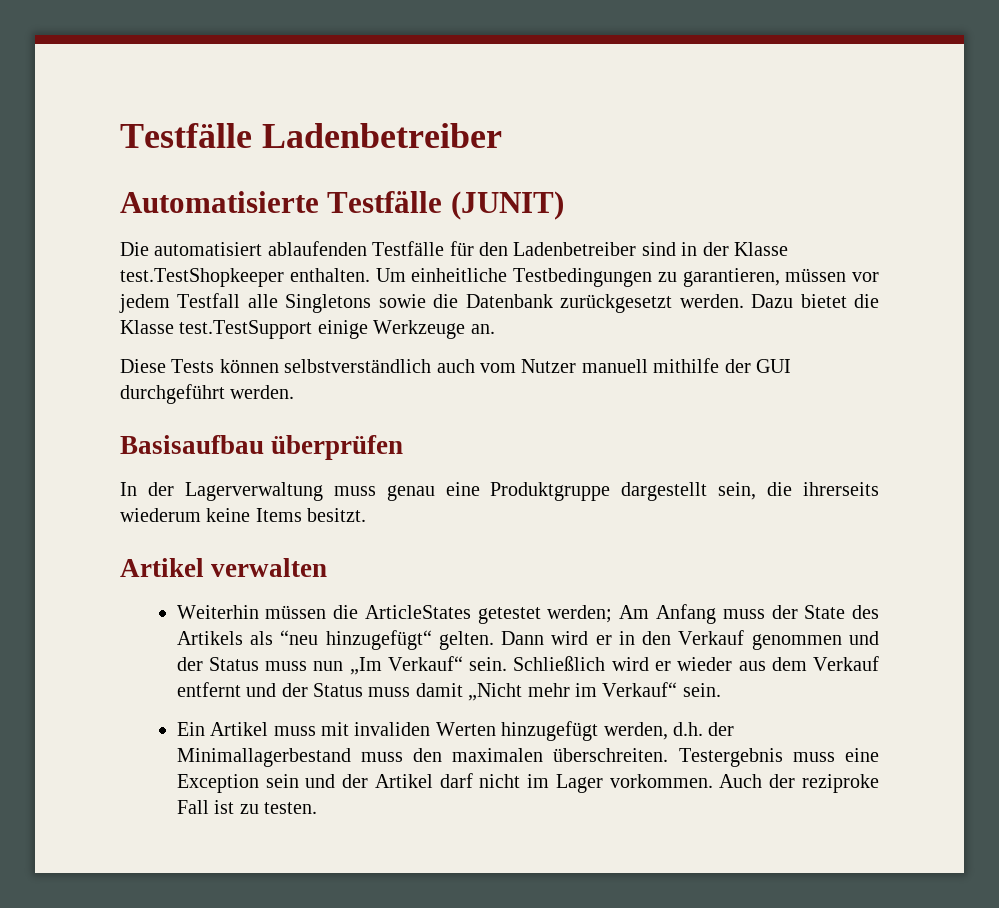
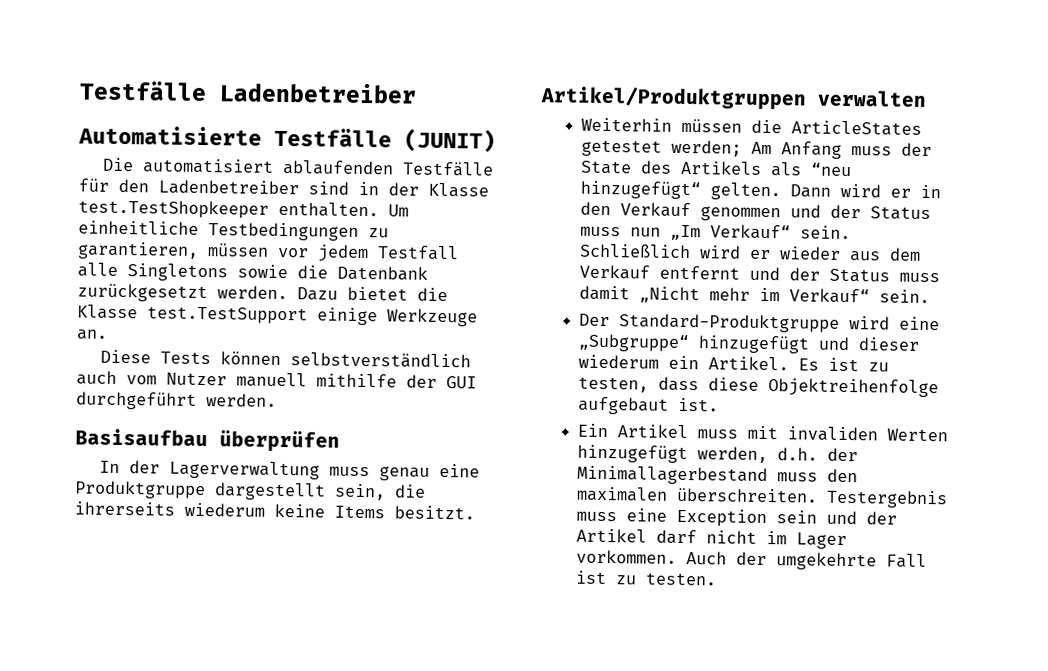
- Artikel verwalten
+ Artikel/Produktgruppen verwalten
+ Der Standard-Produktgruppe wird eine „Subgruppe“ hinzugefügt und dieser wiederum ein Artikel. Es ist zu testen, dass diese Objektreihenfolge aufgebaut ist.
- Auch der reziproke Fall ist zu testen.
+ Auch der umgekehrte Fall ist zu testen.

